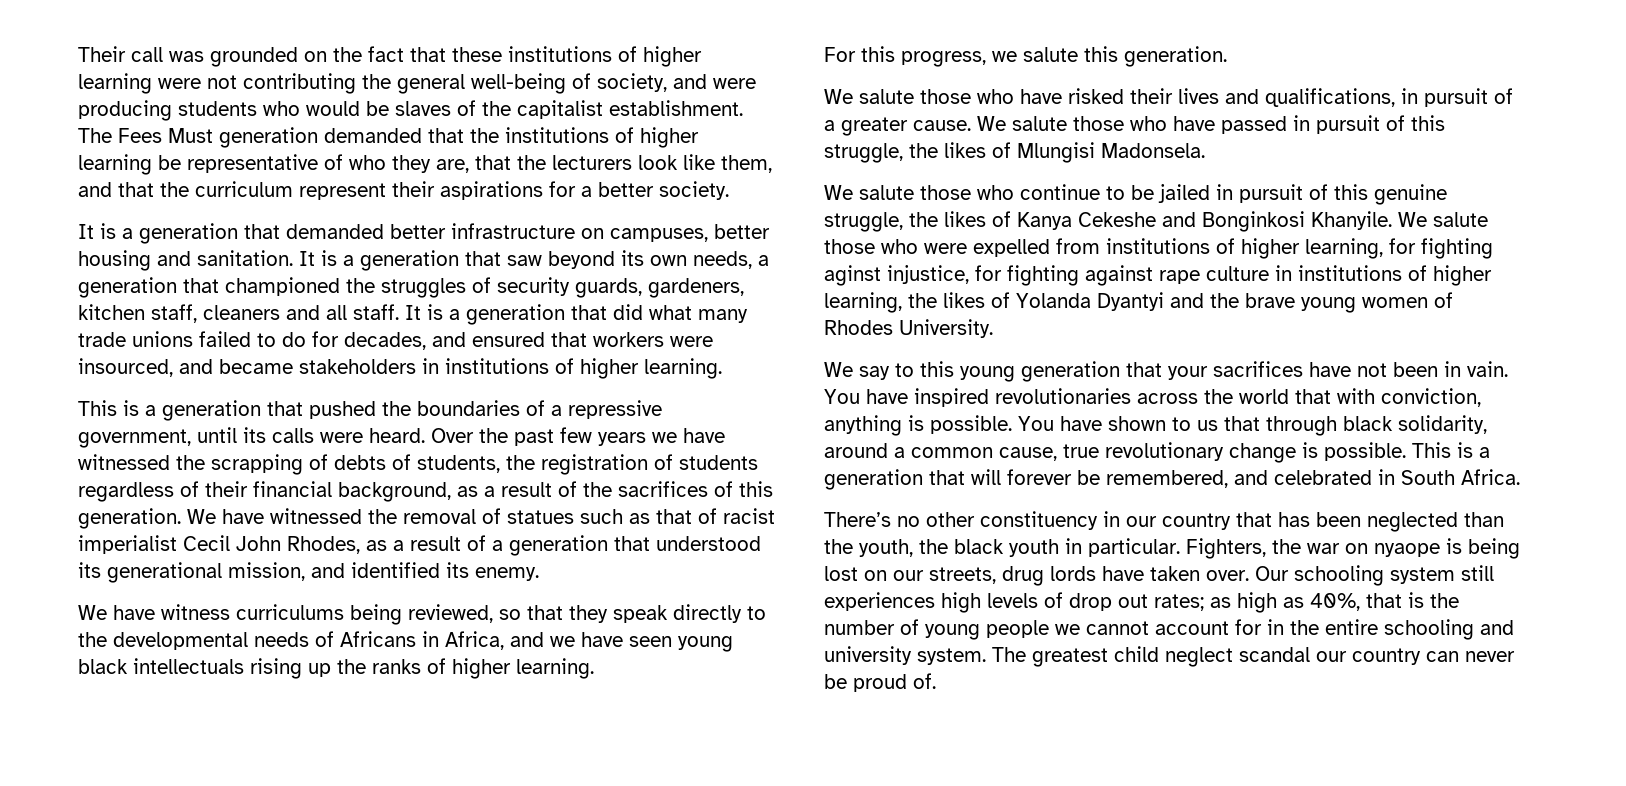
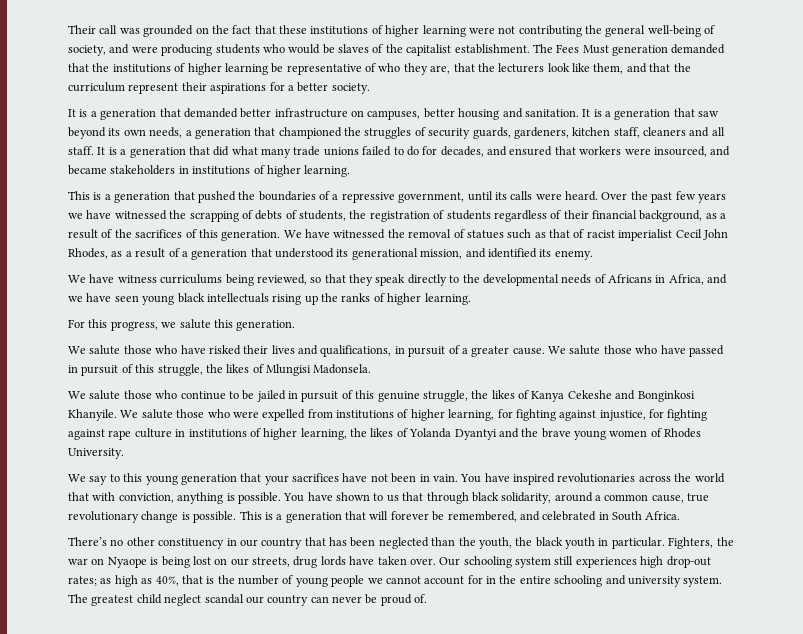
- We salute those who were expelled from institutions of higher learning, for fighting aginst injustice, for fighting against rape culture in institutions of higher learning, the likes of Yolanda Dyantyi and the brave young women of Rhodes University.
+ We salute those who were expelled from institutions of higher learning, for fighting against injustice, for fighting against rape culture in institutions of higher learning, the likes of Yolanda Dyantyi and the brave young women of Rhodes University.
- Fighters, the war on nyaope is being lost on our streets, drug lords have taken over.
+ Fighters, the war on Nyaope is being lost on our streets, drug lords have taken over.
- Our schooling system still experiences high levels of drop out rates; as high as 40%, that is the number of young people we cannot account for in the entire schooling and university system.
+ Our schooling system still experiences high drop-out rates; as high as 40%, that is the number of young people we cannot account for in the entire schooling and university system.

